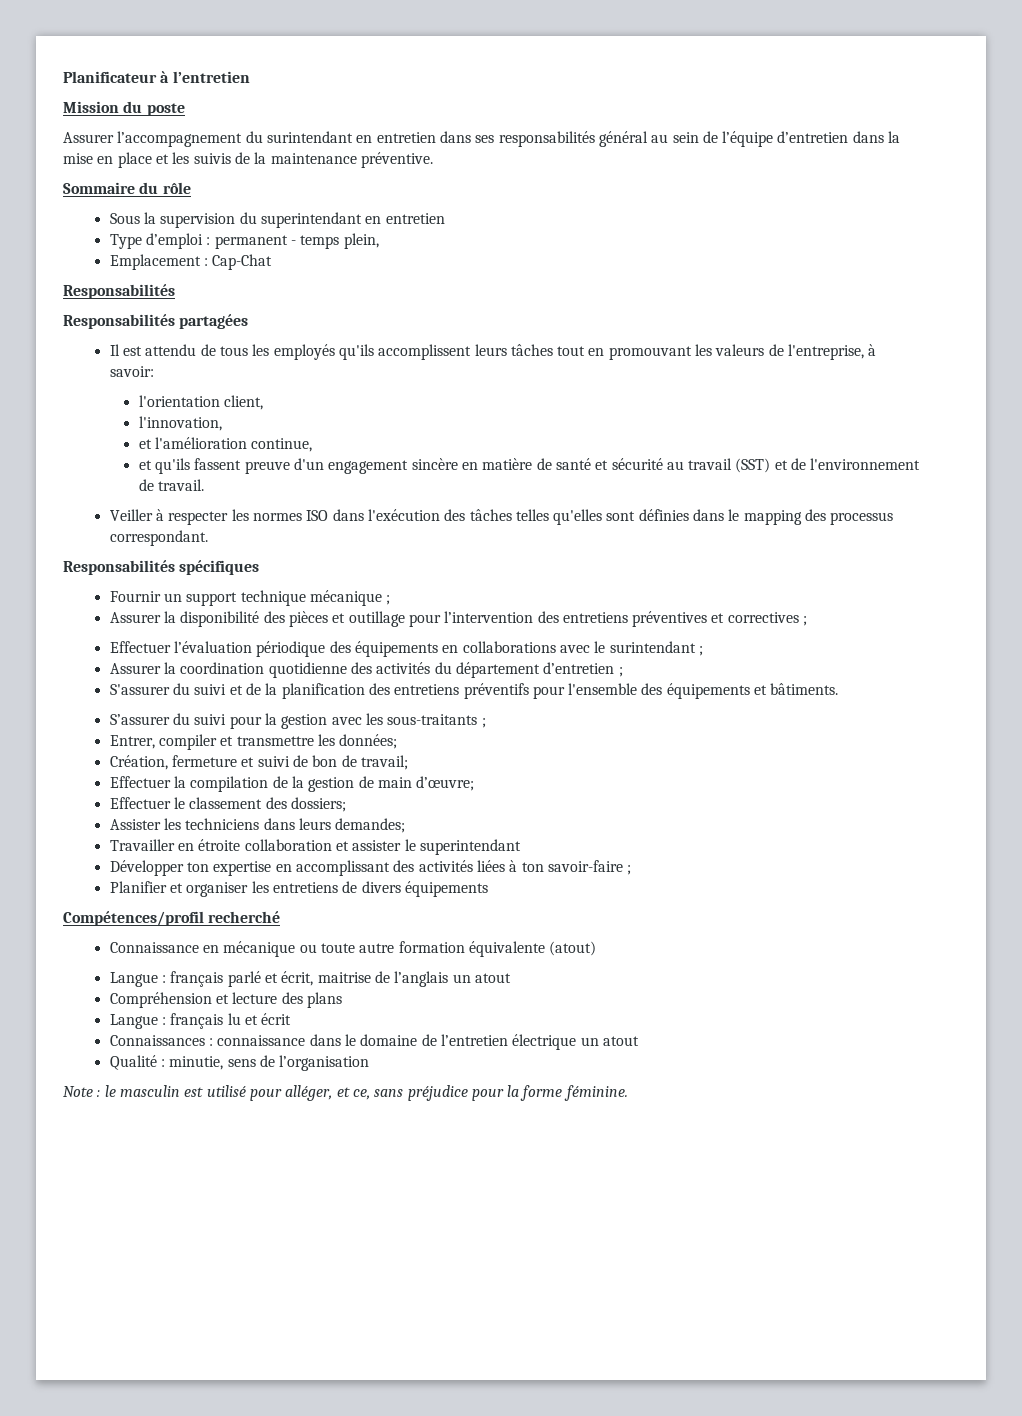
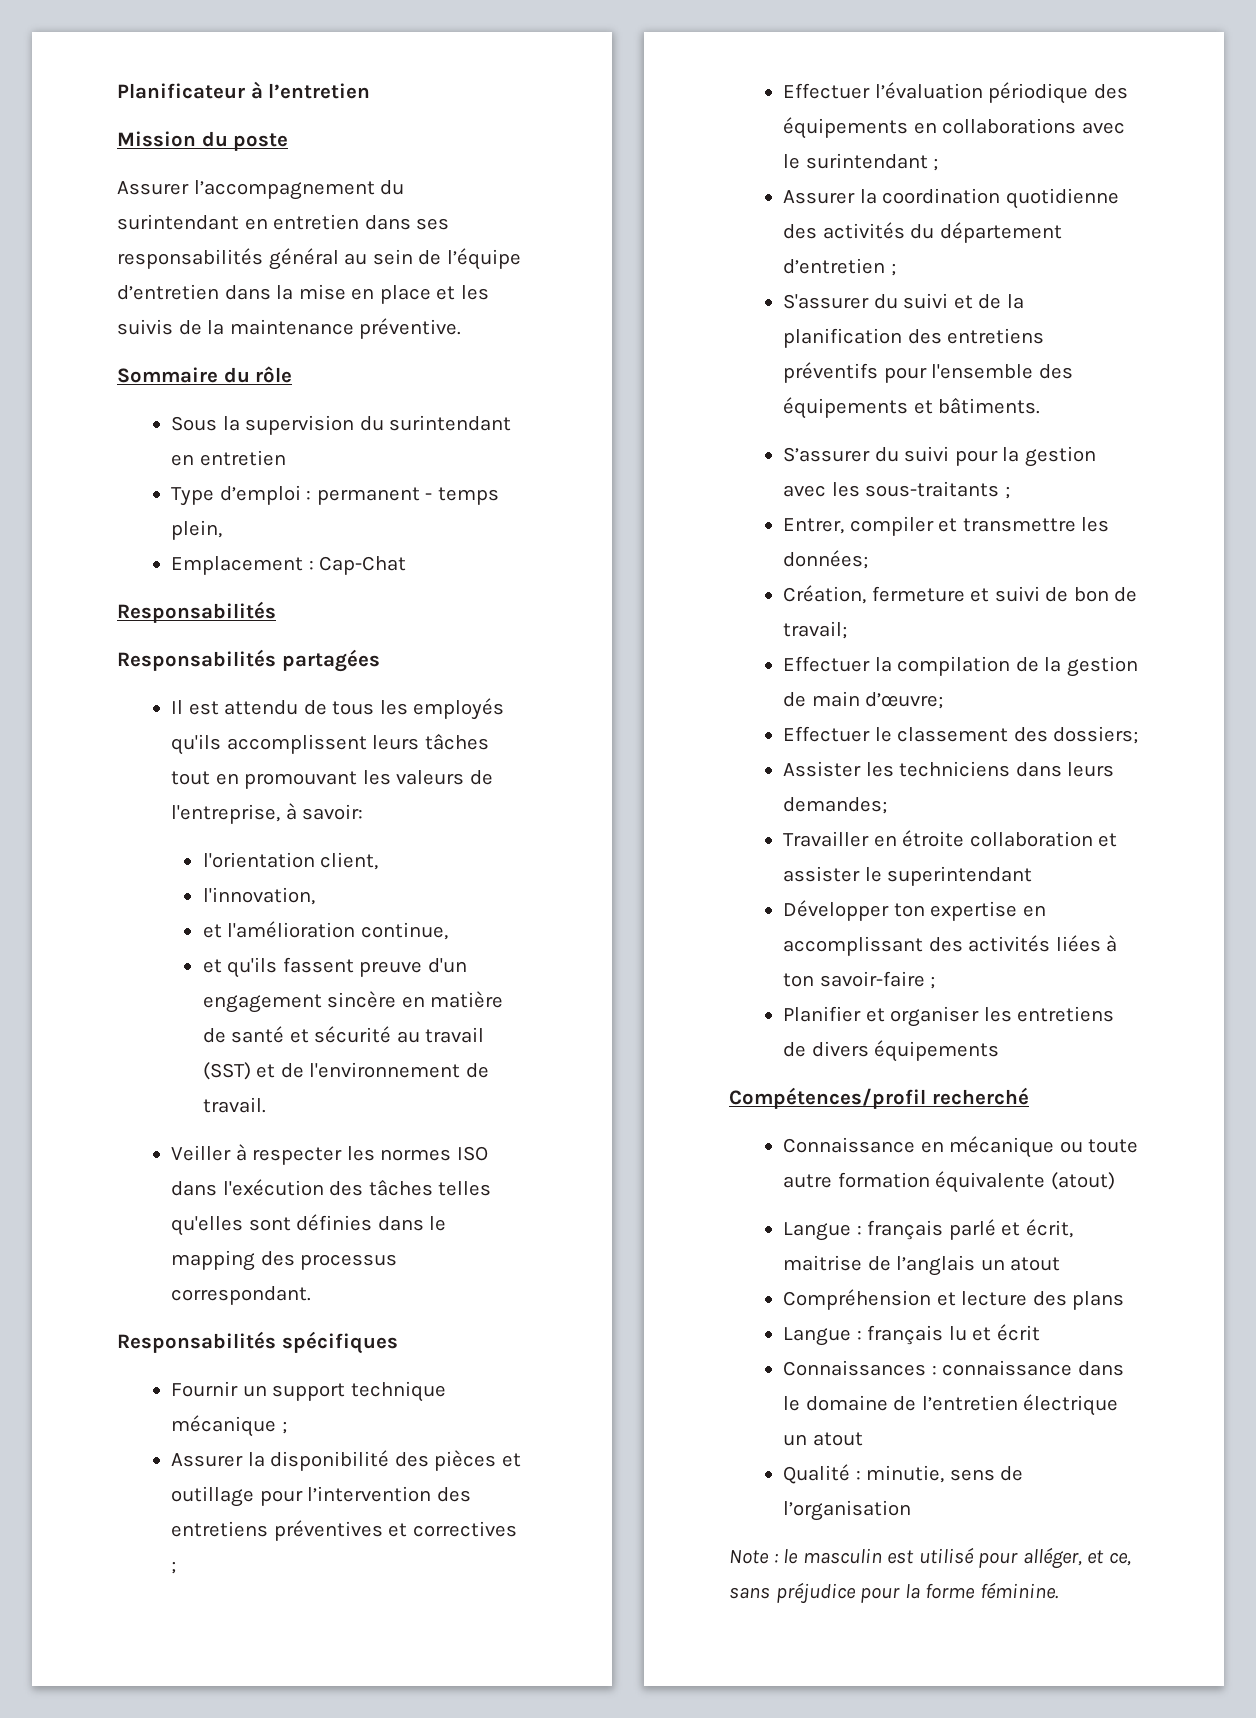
- Sous la supervision du superintendant en entretien
+ Sous la supervision du surintendant en entretien

